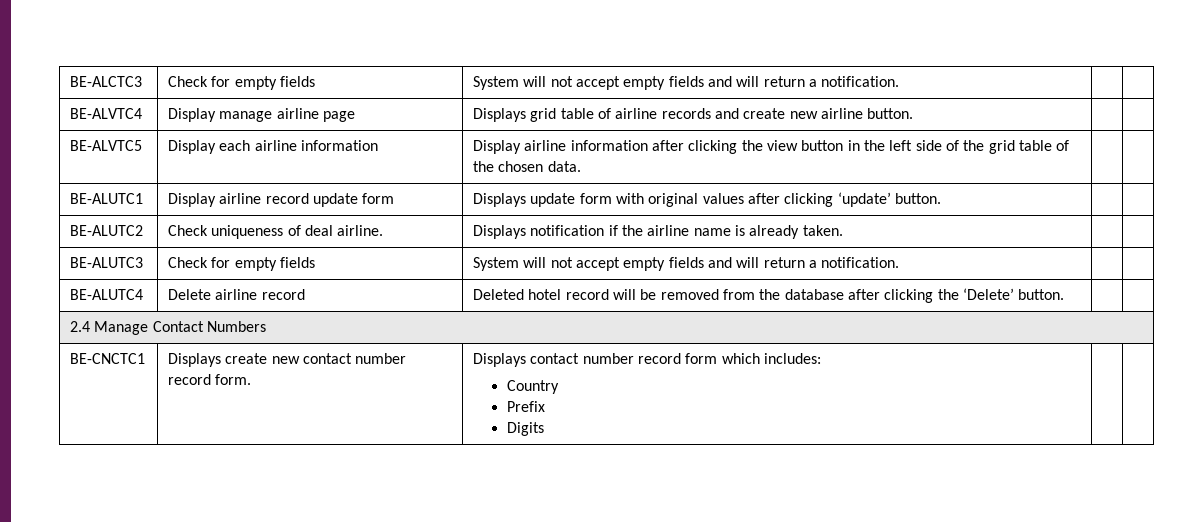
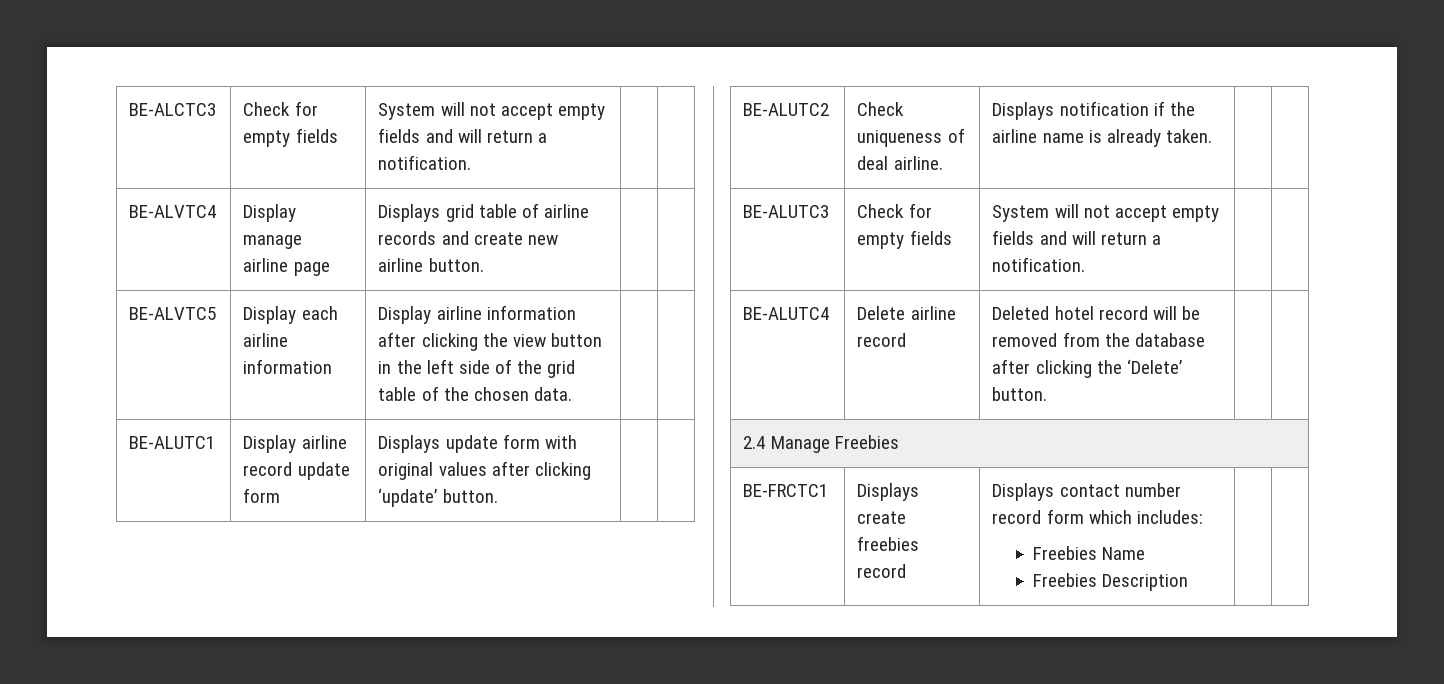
- 2.4 Manage Contact Numbers
- BE-CNCTC1 | Displays create new contact number record form. | Displays contact number record form which includes:
- Country
- Prefix
- Digits | |
+ 2.4 Manage Freebies
+ BE-FRCTC1 | Displays create freebies record | Displays contact number record form which includes:
+ Freebies Name
+ Freebies Description | |

